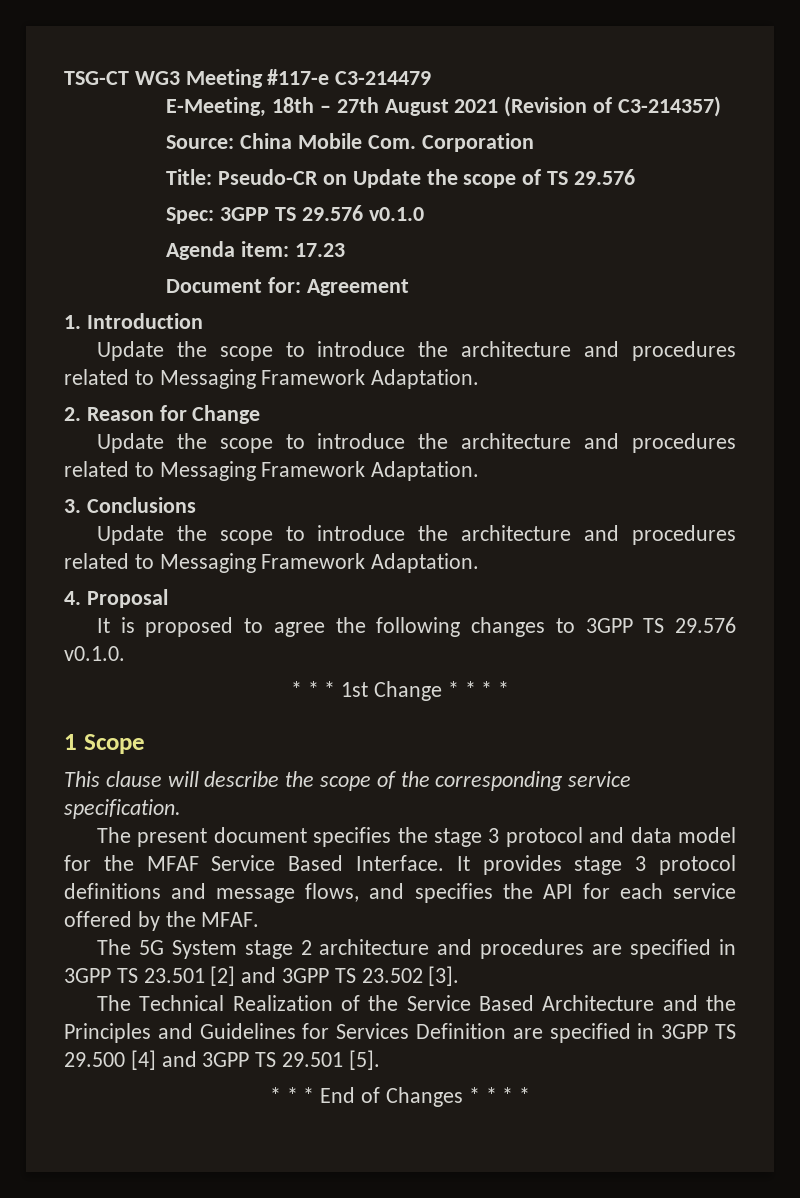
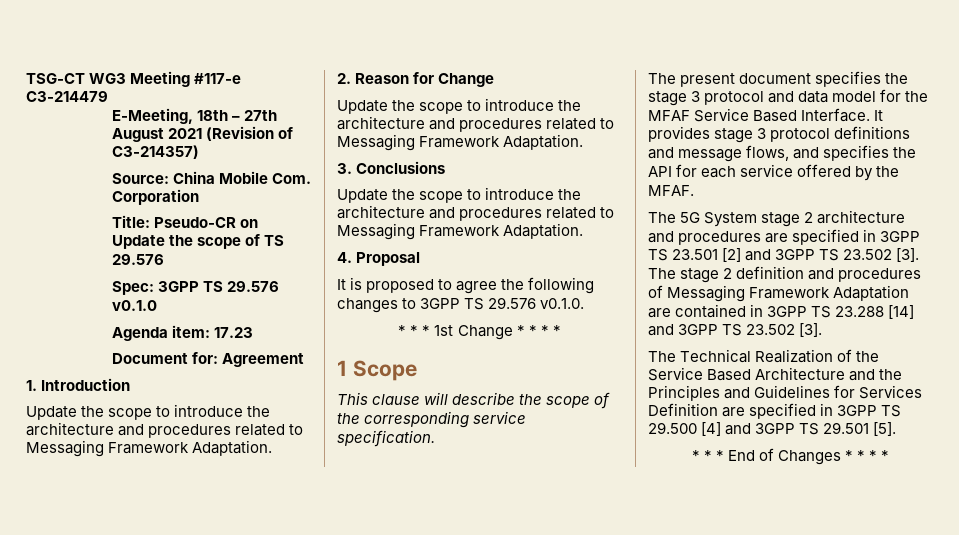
+ The stage 2 definition and procedures of Messaging Framework Adaptation are contained in 3GPP TS 23.288 [14] and 3GPP TS 23.502 [3].

